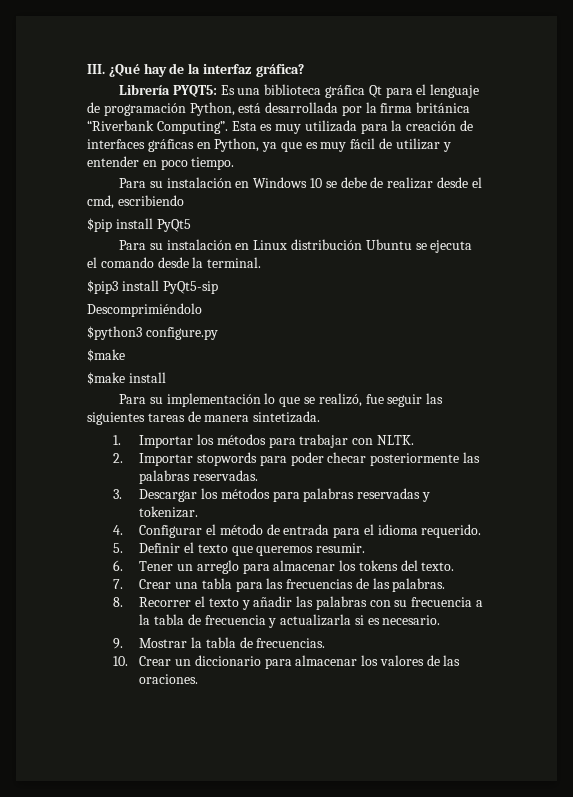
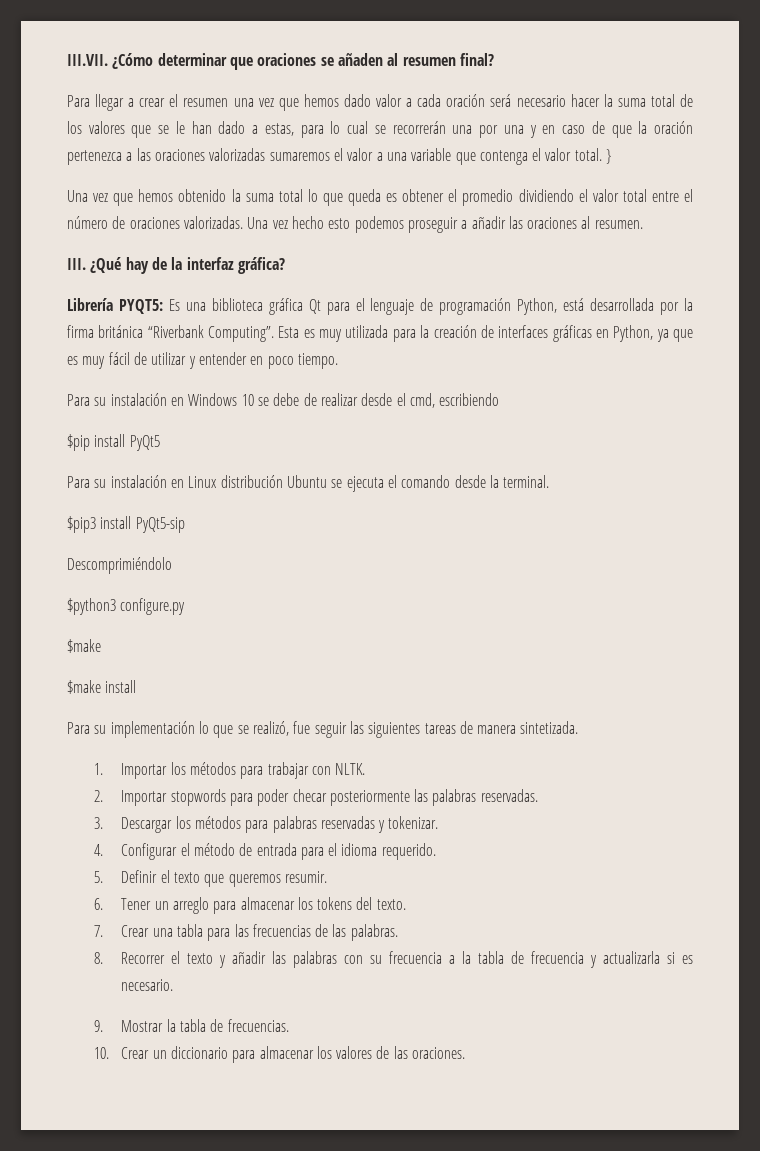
+ III.VII. ¿Cómo determinar que oraciones se añaden al resumen final?
+ Para llegar a crear el resumen una vez que hemos dado valor a cada oración será necesario hacer la suma total de los valores que se le han dado a estas, para lo cual se recorrerán una por una y en caso de que la oración pertenezca a las oraciones valorizadas sumaremos el valor a una variable que contenga el valor total. }
+ Una vez que hemos obtenido la suma total lo que queda es obtener el promedio dividiendo el valor total entre el número de oraciones valorizadas. Una vez hecho esto podemos proseguir a añadir las oraciones al resumen.

